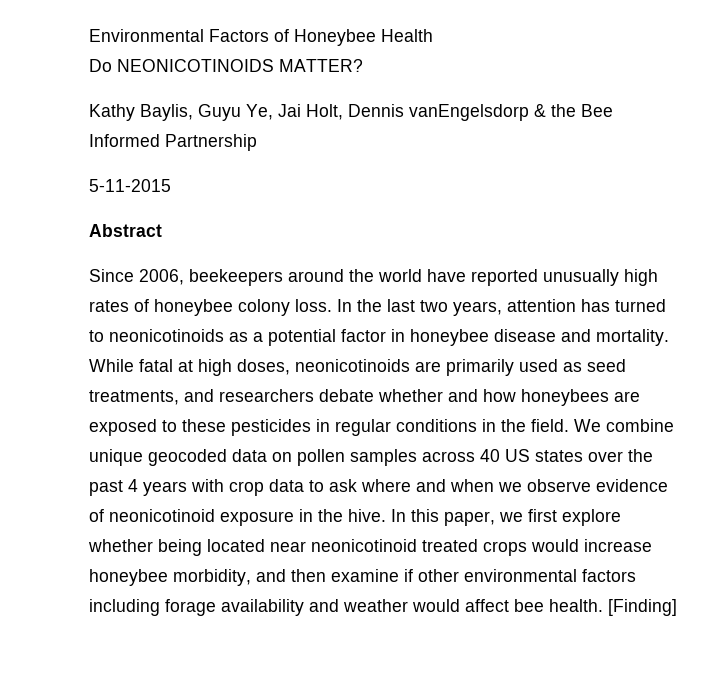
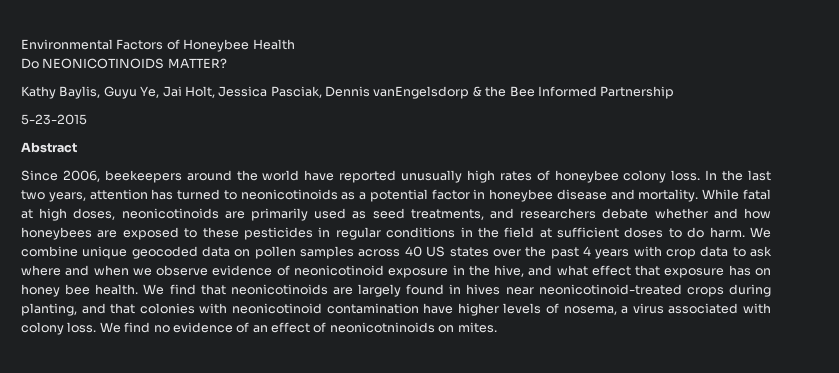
- Kathy Baylis, Guyu Ye, Jai Holt, Dennis vanEngelsdorp & the Bee Informed Partnership
+ Kathy Baylis, Guyu Ye, Jai Holt, Jessica Pasciak, Dennis vanEngelsdorp & the Bee Informed Partnership
- 5-11-2015
+ 5-23-2015
- While fatal at high doses, neonicotinoids are primarily used as seed treatments, and researchers debate whether and how honeybees are exposed to these pesticides in regular conditions in the field.
+ While fatal at high doses, neonicotinoids are primarily used as seed treatments, and researchers debate whether and how honeybees are exposed to these pesticides in regular conditions in the field at sufficient doses to do harm.
- We combine unique geocoded data on pollen samples across 40 US states over the past 4 years with crop data to ask where and when we observe evidence of neonicotinoid exposure in the hive. In this paper, we first explore whether being located near neonicotinoid treated crops would increase honeybee morbidity, and then examine if other environmental factors including forage availability and weather would affect bee health. [Finding]
+ We combine unique geocoded data on pollen samples across 40 US states over the past 4 years with crop data to ask where and when we observe evidence of neonicotinoid exposure in the hive, and what effect that exposure has on honey bee health. We find that neonicotinoids are largely found in hives near neonicotinoid-treated crops during planting, and that colonies with neonicotinoid contamination have higher levels of nosema, a virus associated with colony loss. We find no evidence of an effect of neonicotninoids on mites.

